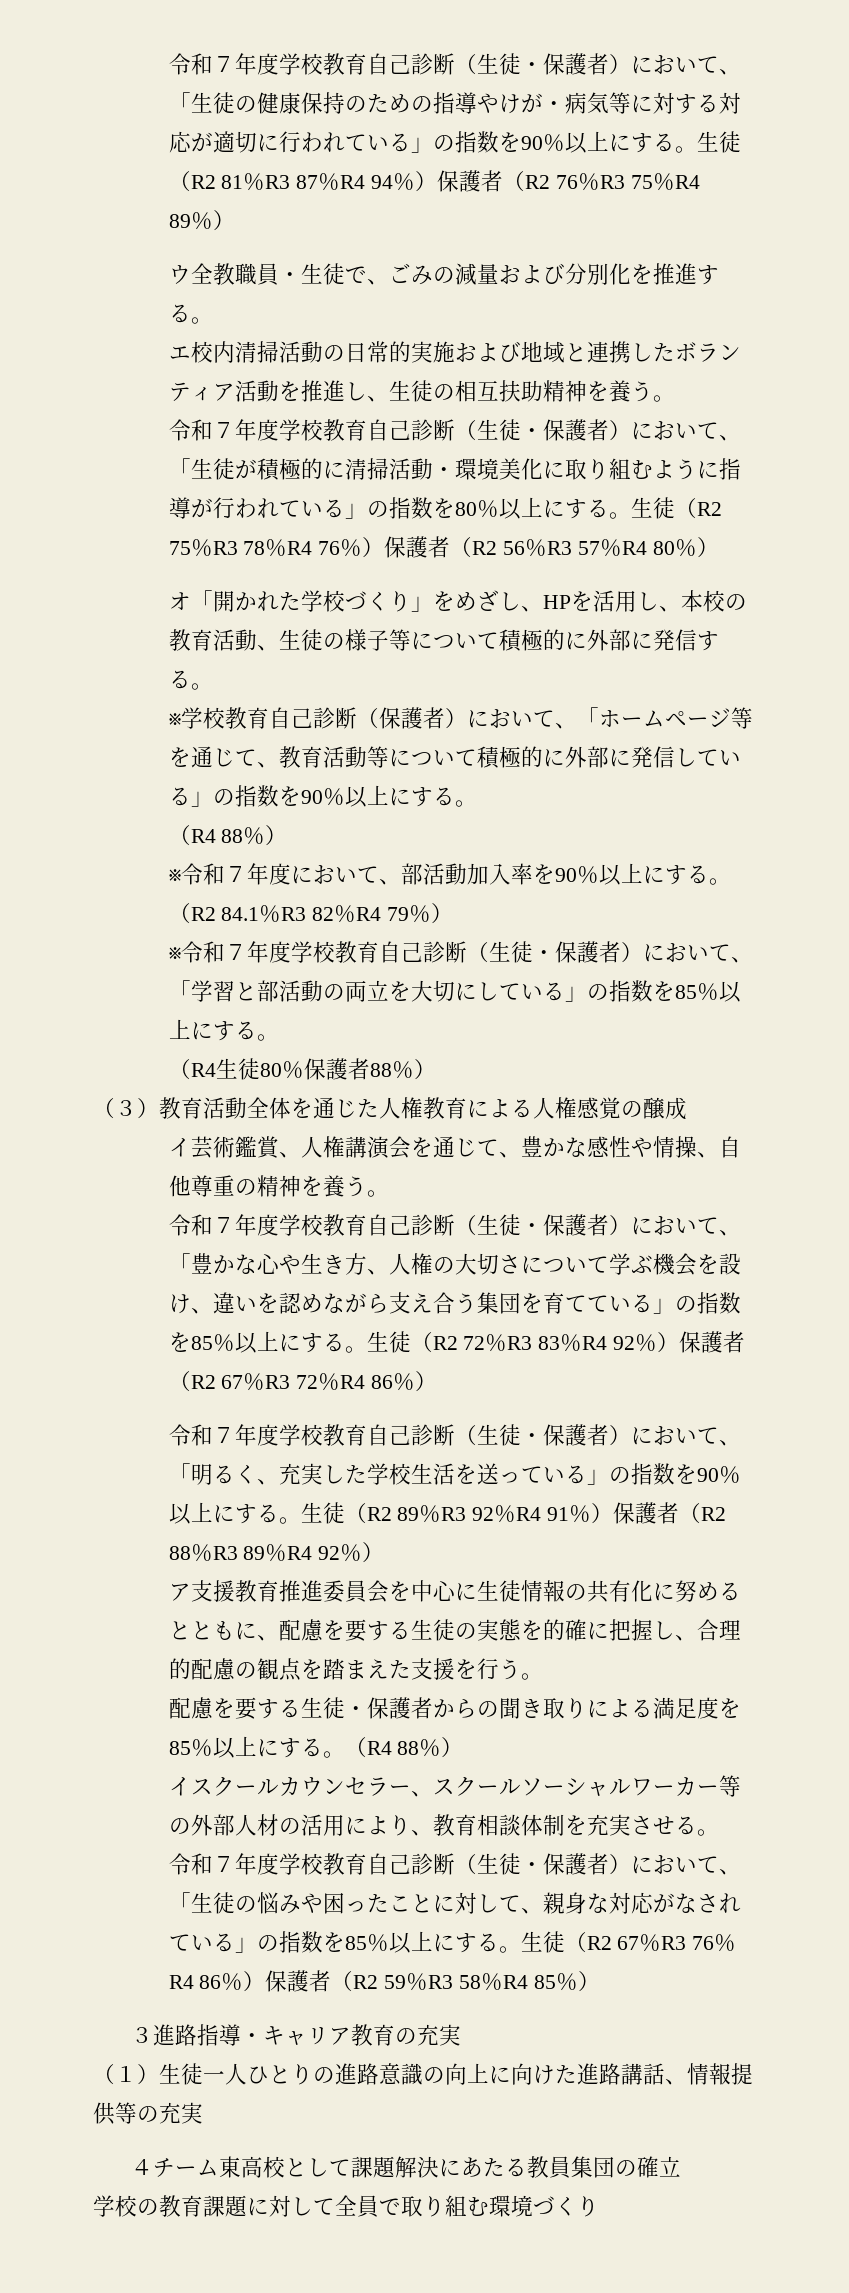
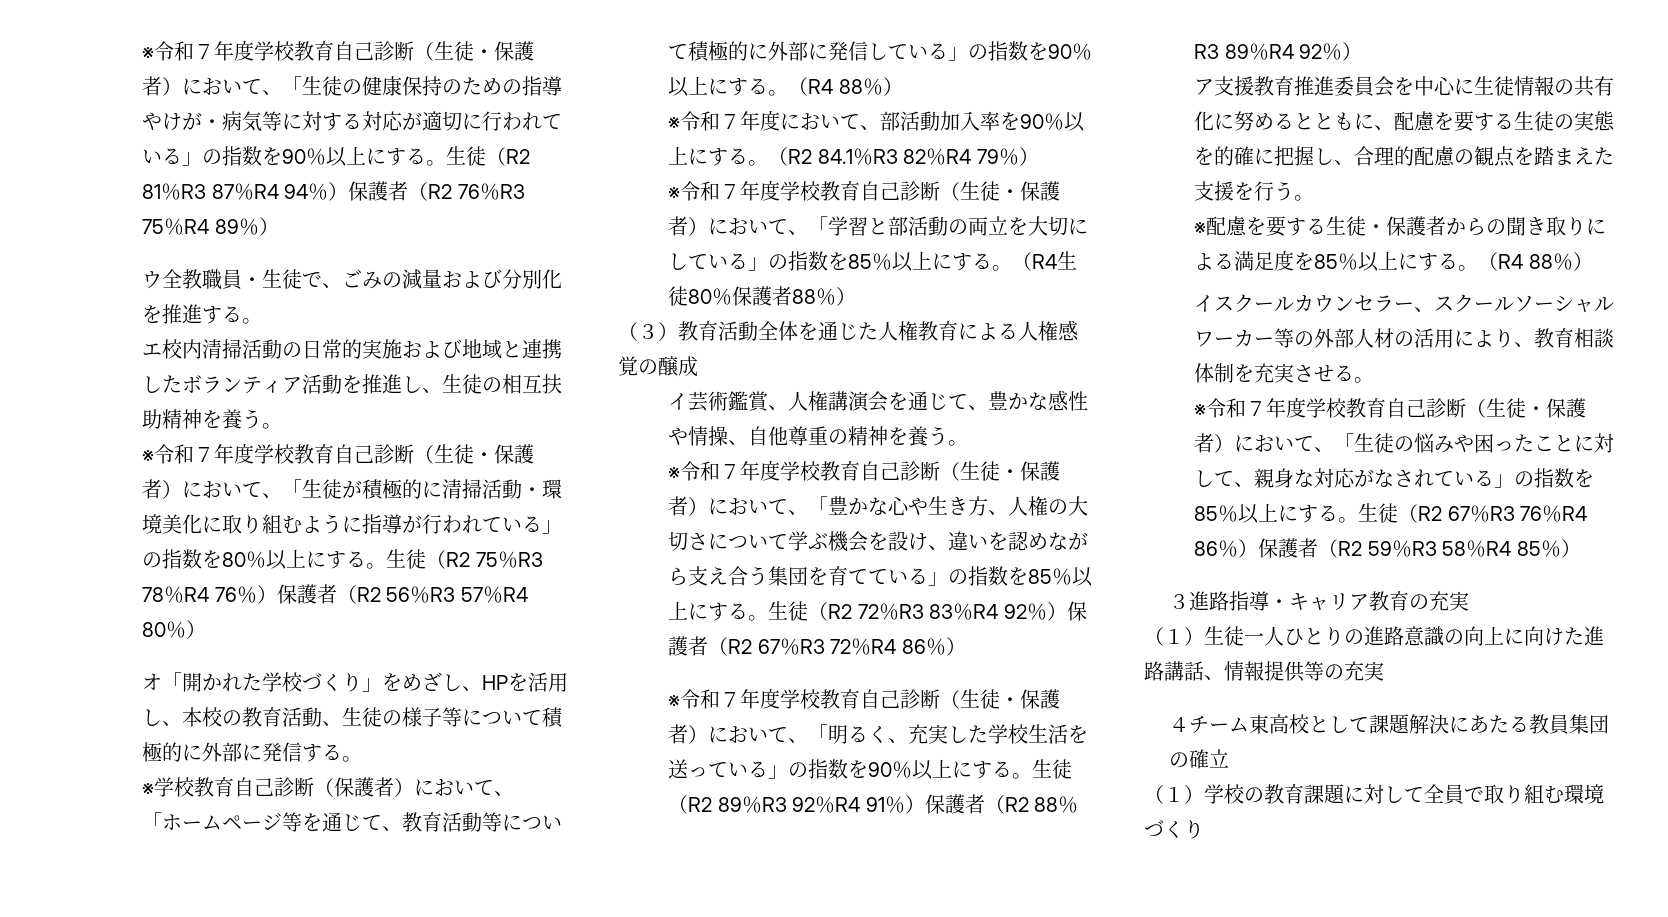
- 令和７年度学校教育自己診断（生徒・保護者）において、「生徒の健康保持のための指導やけが・病気等に対する対応が適切に行われている」の指数を90％以上にする。
+ ※令和７年度学校教育自己診断（生徒・保護者）において、「生徒の健康保持のための指導やけが・病気等に対する対応が適切に行われている」の指数を90％以上にする。
- 令和７年度学校教育自己診断（生徒・保護者）において、「生徒が積極的に清掃活動・環境美化に取り組むように指導が行われている」の指数を80％以上にする。
+ ※令和７年度学校教育自己診断（生徒・保護者）において、「生徒が積極的に清掃活動・環境美化に取り組むように指導が行われている」の指数を80％以上にする。
- ※学校教育自己診断（保護者）において、「ホームページ等を通じて、教育活動等について積極的に外部に発信している」の指数を90％以上にする。
- （R4 88％）
+ ※学校教育自己診断（保護者）において、「ホームページ等を通じて、教育活動等について積極的に外部に発信している」の指数を90％以上にする。（R4 88％）
- ※令和７年度学校教育自己診断（生徒・保護者）において、「学習と部活動の両立を大切にしている」の指数を85％以上にする。
- （R4生徒80％保護者88％）
+ ※令和７年度学校教育自己診断（生徒・保護者）において、「学習と部活動の両立を大切にしている」の指数を85％以上にする。（R4生徒80％保護者88％）
- 令和７年度学校教育自己診断（生徒・保護者）において、「豊かな心や生き方、人権の大切さについて学ぶ機会を設け、違いを認めながら支え合う集団を育てている」の指数を85％以上にする。
+ ※令和７年度学校教育自己診断（生徒・保護者）において、「豊かな心や生き方、人権の大切さについて学ぶ機会を設け、違いを認めながら支え合う集団を育てている」の指数を85％以上にする。
- 令和７年度学校教育自己診断（生徒・保護者）において、「明るく、充実した学校生活を送っている」の指数を90％以上にする。
+ ※令和７年度学校教育自己診断（生徒・保護者）において、「明るく、充実した学校生活を送っている」の指数を90％以上にする。
- 配慮を要する生徒・保護者からの聞き取りによる満足度を85％以上にする。
+ ※配慮を要する生徒・保護者からの聞き取りによる満足度を85％以上にする。
- 令和７年度学校教育自己診断（生徒・保護者）において、「生徒の悩みや困ったことに対して、親身な対応がなされている」の指数を85％以上にする。
+ ※令和７年度学校教育自己診断（生徒・保護者）において、「生徒の悩みや困ったことに対して、親身な対応がなされている」の指数を85％以上にする。
- 学校の教育課題に対して全員で取り組む環境づくり
+ （１）学校の教育課題に対して全員で取り組む環境づくり

